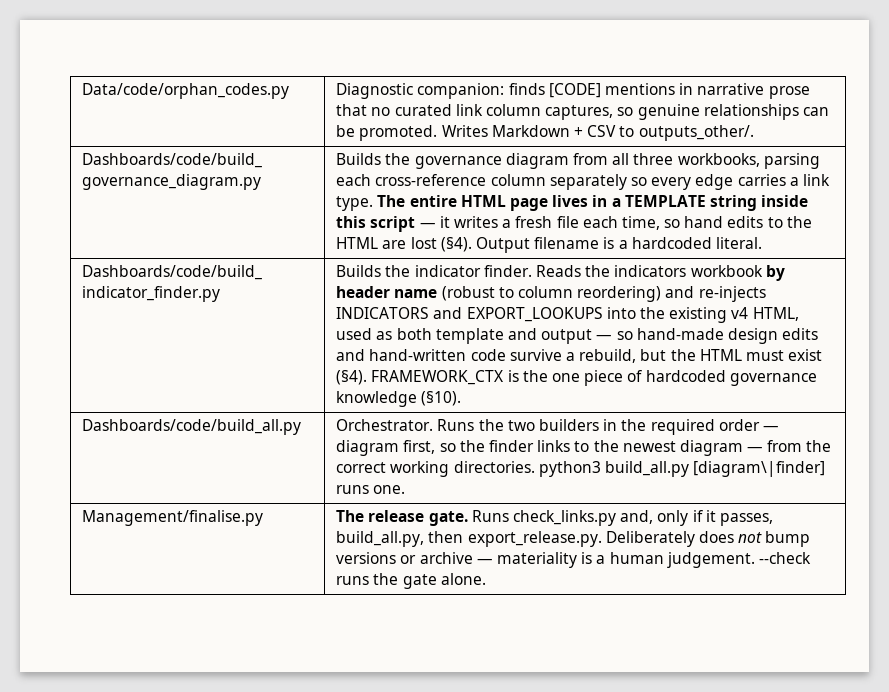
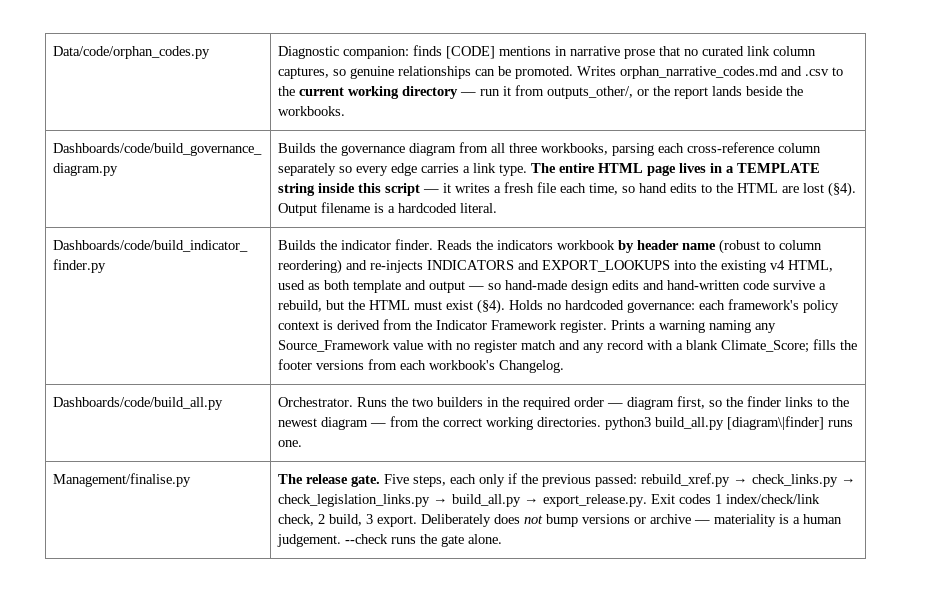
- Writes Markdown + CSV to outputs_other/.
+ Writes orphan_narrative_codes.md and .csv to the current working directory — run it from outputs_other/, or the report lands beside the workbooks.
- FRAMEWORK_CTX is the one piece of hardcoded governance knowledge (§10).
+ Holds no hardcoded governance: each framework's policy context is derived from the Indicator Framework register. Prints a warning naming any Source_Framework value with no register match and any record with a blank Climate_Score; fills the footer versions from each workbook's Changelog.
- Runs check_links.py and, only if it passes, build_all.py, then export_release.py. Deliberately does not bump versions or archive — materiality is a human judgement.
+ Five steps, each only if the previous passed: rebuild_xref.py → check_links.py → check_legislation_links.py → build_all.py → export_release.py. Exit codes 1 index/check/link check, 2 build, 3 export. Deliberately does not bump versions or archive — materiality is a human judgement.

